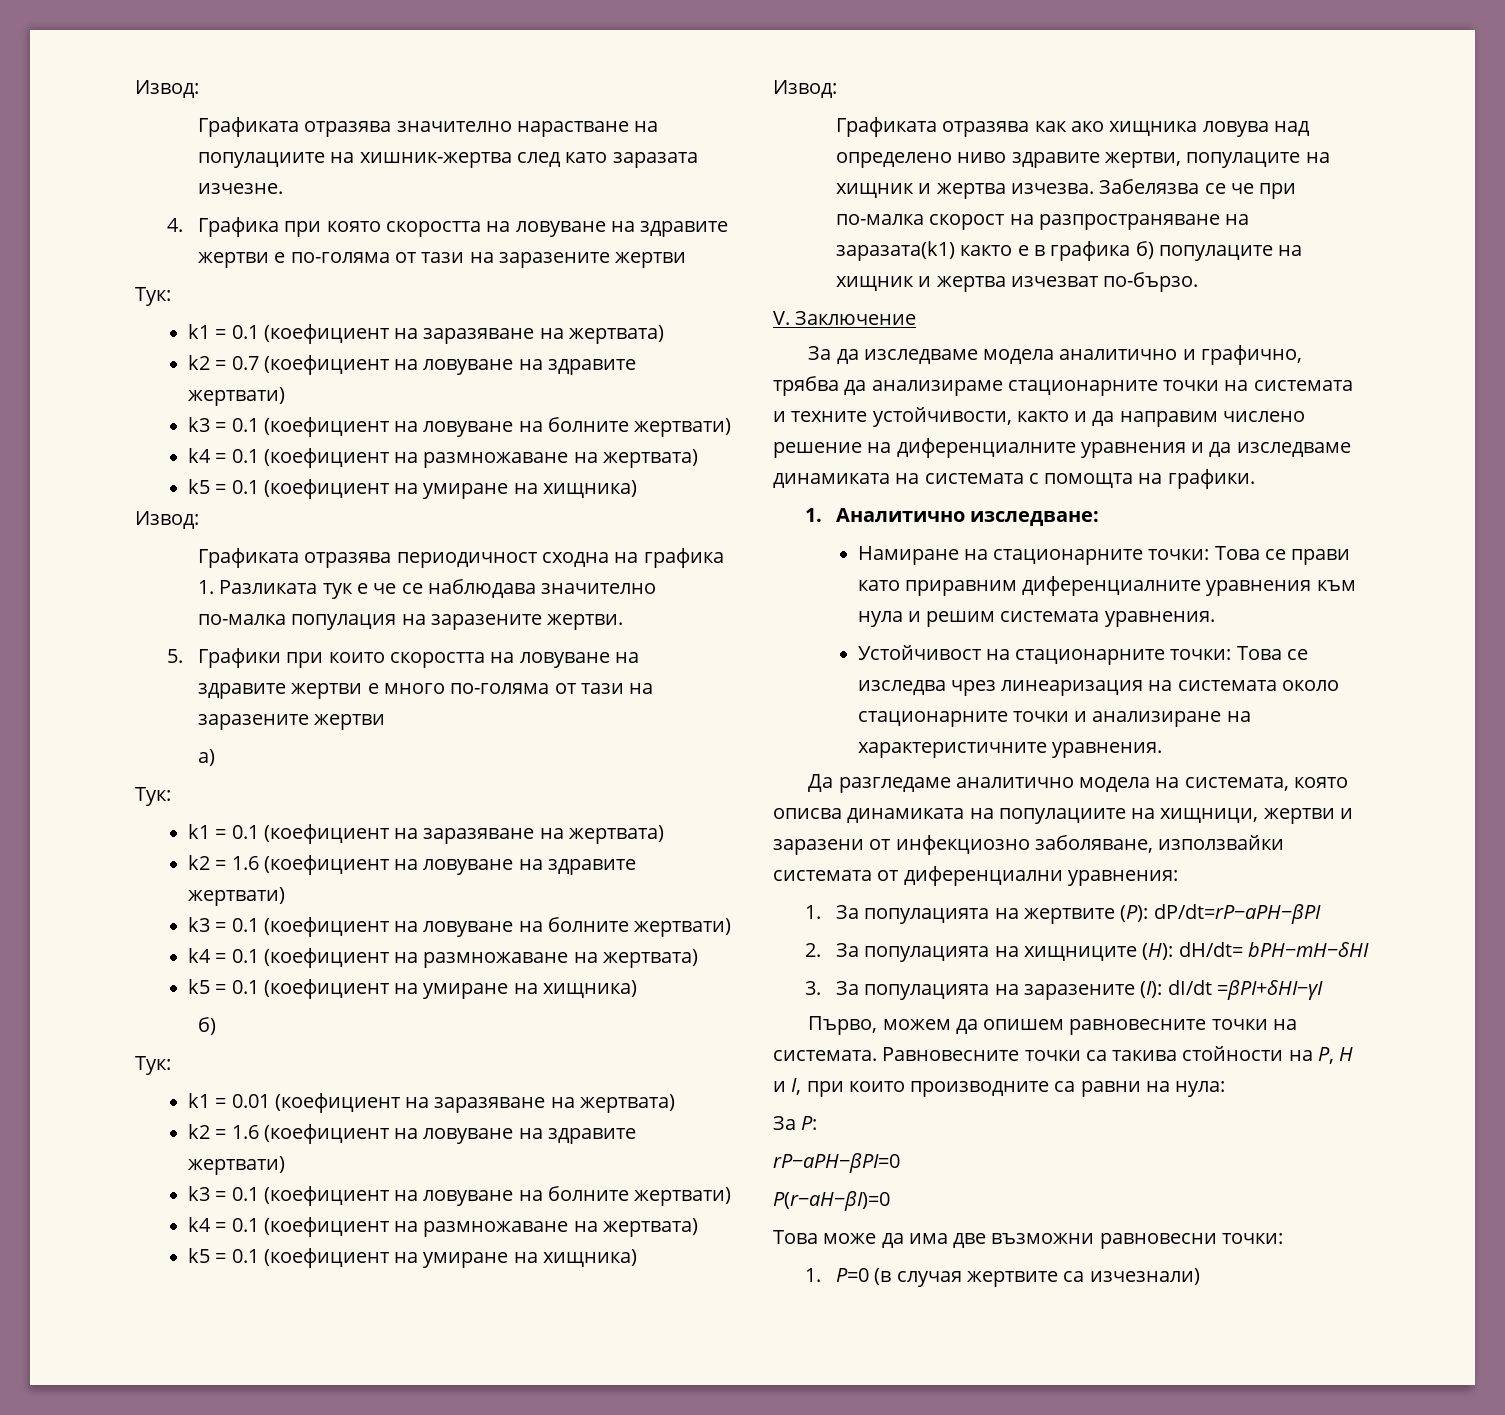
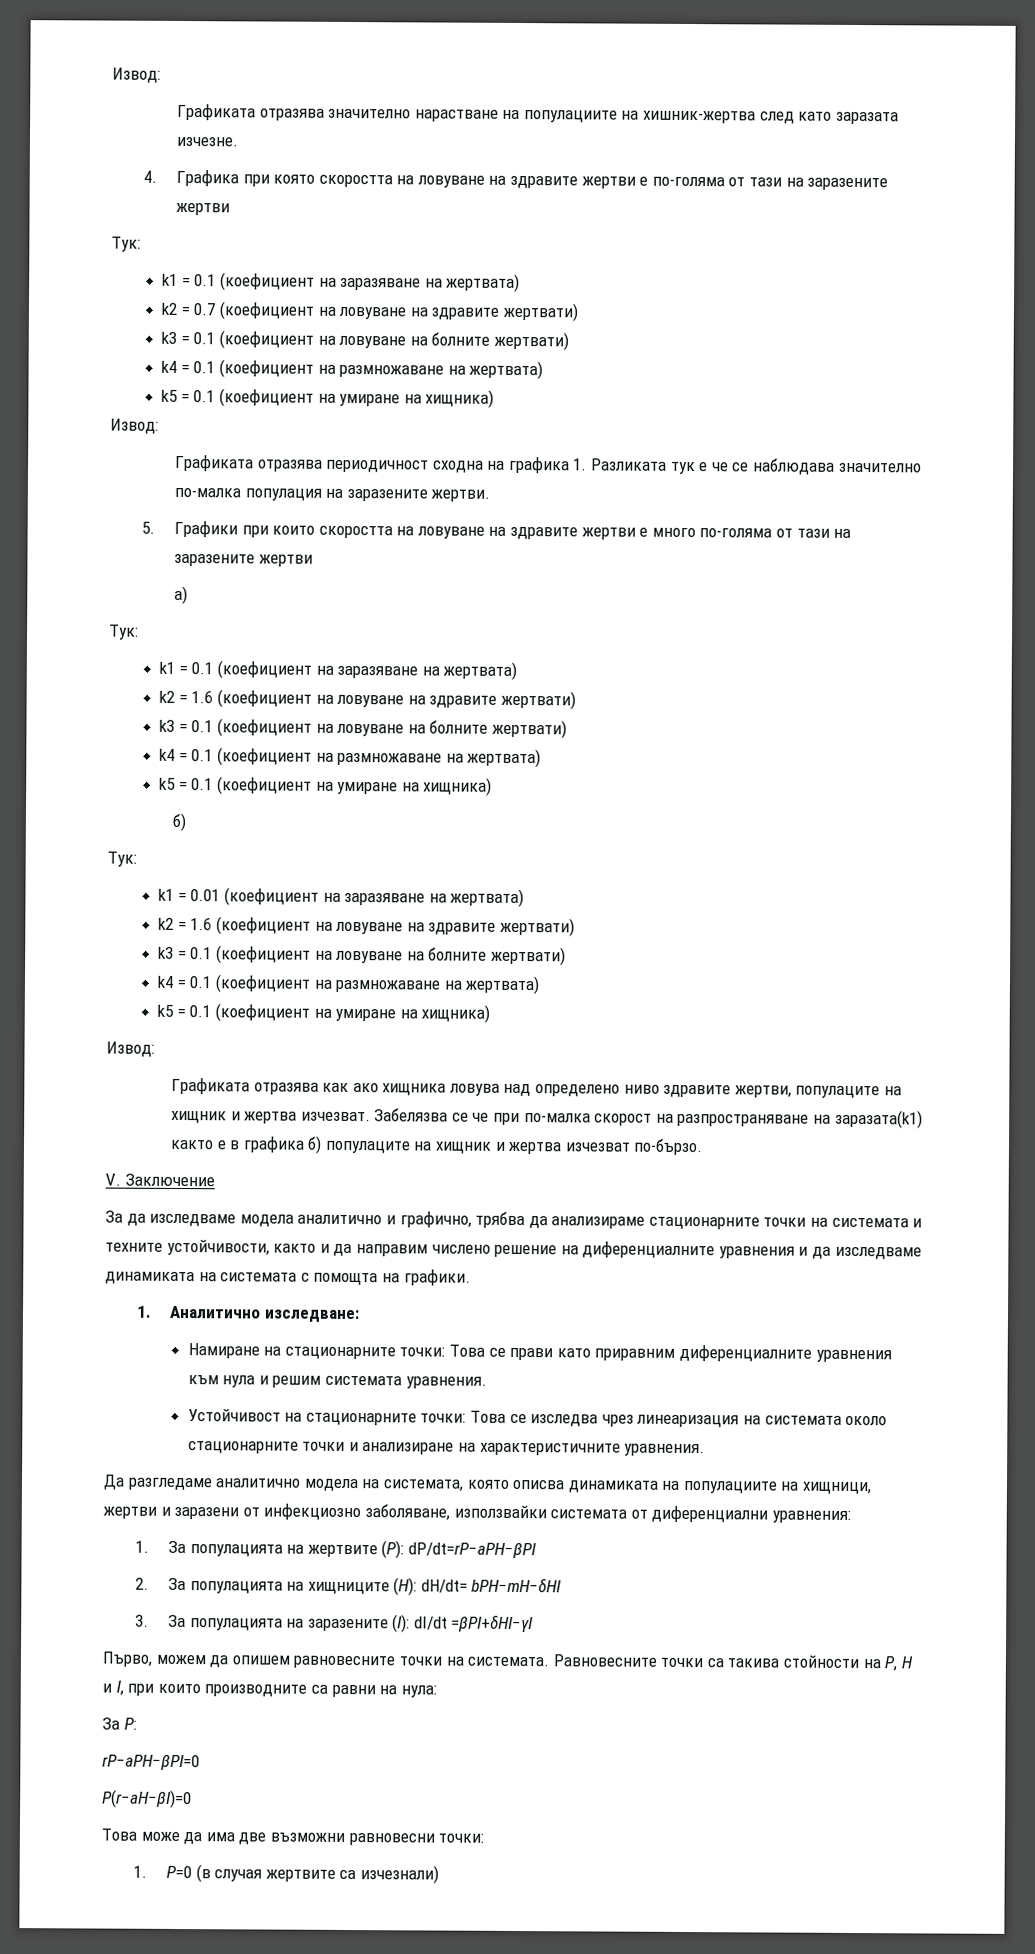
- Графиката отразява как ако хищника ловува над определено ниво здравите жертви, популаците на хищник и жертва изчезва.
+ Графиката отразява как ако хищника ловува над определено ниво здравите жертви, популаците на хищник и жертва изчезват.

